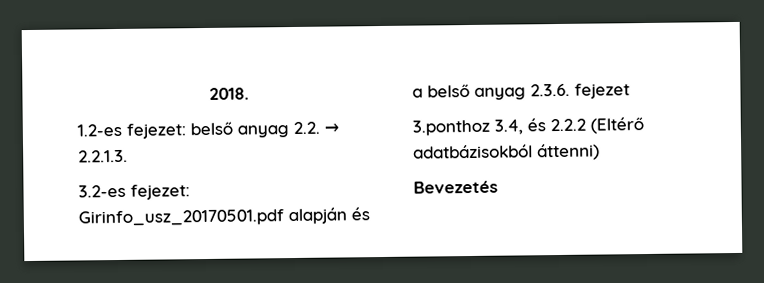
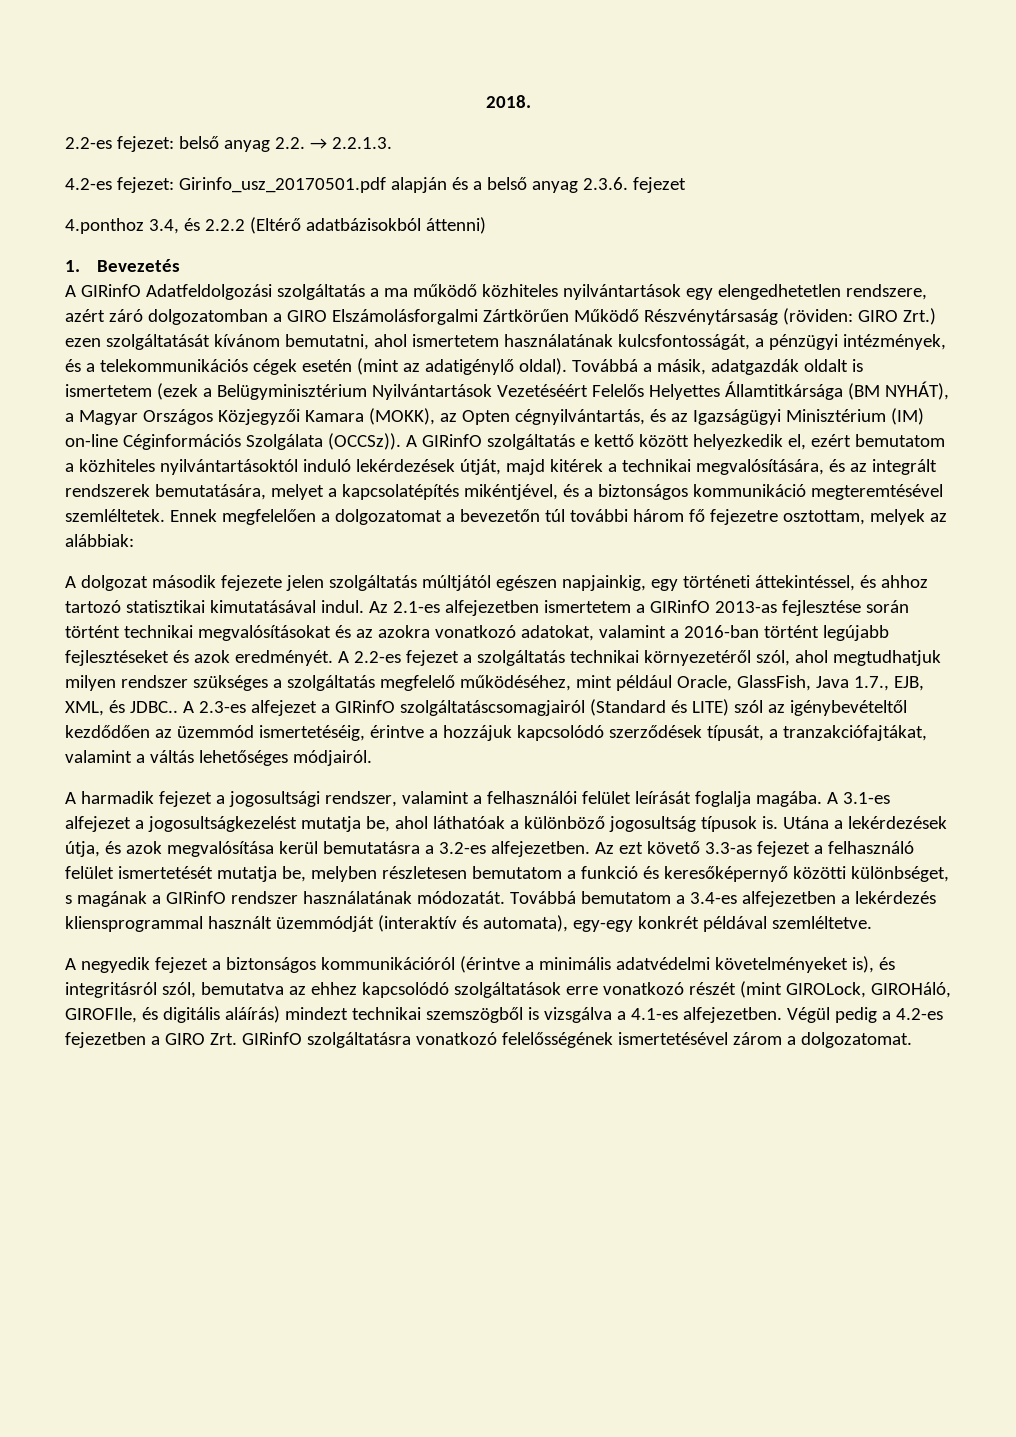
- 1.2-es fejezet: belső anyag 2.2. → 2.2.1.3.
+ 2.2-es fejezet: belső anyag 2.2. → 2.2.1.3.
- 3.2-es fejezet: Girinfo_usz_20170501.pdf alapján és a belső anyag 2.3.6. fejezet
+ 4.2-es fejezet: Girinfo_usz_20170501.pdf alapján és a belső anyag 2.3.6. fejezet
- 3.ponthoz 3.4, és 2.2.2 (Eltérő adatbázisokból áttenni)
+ 4.ponthoz 3.4, és 2.2.2 (Eltérő adatbázisokból áttenni)
- Bevezetés
+ 1. Bevezetés
+ A GIRinfO Adatfeldolgozási szolgáltatás a ma működő közhiteles nyilvántartások egy elengedhetetlen rendszere, azért záró dolgozatomban a GIRO Elszámolásforgalmi Zártkörűen Működő Részvénytársaság (röviden: GIRO Zrt.) ezen szolgáltatását kívánom bemutatni, ahol ismertetem használatának kulcsfontosságát, a pénzügyi intézmények, és a telekommunikációs cégek esetén (mint az adatigénylő oldal). Továbbá a másik, adatgazdák oldalt is ismertetem (ezek a Belügyminisztérium Nyilvántartások Vezetéséért Felelős Helyettes Államtitkársága (BM NYHÁT), a Magyar Országos Közjegyzői Kamara (MOKK), az Opten cégnyilvántartás, és az Igazságügyi Minisztérium (IM) on-line Céginformációs Szolgálata (OCCSz)). A GIRinfO szolgáltatás e kettő között helyezkedik el, ezért bemutatom a közhiteles nyilvántartásoktól induló lekérdezések útját, majd kitérek a technikai megvalósítására, és az integrált rendszerek bemutatására, melyet a kapcsolatépítés mikéntjével, és a biztonságos kommunikáció megteremtésével szemléltetek. Ennek megfelelően a dolgozatomat a bevezetőn túl további három fő fejezetre osztottam, melyek az alábbiak:
+ A dolgozat második fejezete jelen szolgáltatás múltjától egészen napjainkig, egy történeti áttekintéssel, és ahhoz tartozó statisztikai kimutatásával indul. Az 2.1-es alfejezetben ismertetem a GIRinfO 2013-as fejlesztése során történt technikai megvalósításokat és az azokra vonatkozó adatokat, valamint a 2016-ban történt legújabb fejlesztéseket és azok eredményét. A 2.2-es fejezet a szolgáltatás technikai környezetéről szól, ahol megtudhatjuk milyen rendszer szükséges a szolgáltatás megfelelő működéséhez, mint például Oracle, GlassFish, Java 1.7., EJB, XML, és JDBC.. A 2.3-es alfejezet a GIRinfO szolgáltatáscsomagjairól (Standard és LITE) szól az igénybevételtől kezdődően az üzemmód ismertetéséig, érintve a hozzájuk kapcsolódó szerződések típusát, a tranzakciófajtákat, valamint a váltás lehetőséges módjairól.
+ A harmadik fejezet a jogosultsági rendszer, valamint a felhasználói felület leírását foglalja magába. A 3.1-es alfejezet a jogosultságkezelést mutatja be, ahol láthatóak a különböző jogosultság típusok is. Utána a lekérdezések útja, és azok megvalósítása kerül bemutatásra a 3.2-es alfejezetben. Az ezt követő 3.3-as fejezet a felhasználó felület ismertetését mutatja be, melyben részletesen bemutatom a funkció és keresőképernyő közötti különbséget, s magának a GIRinfO rendszer használatának módozatát. Továbbá bemutatom a 3.4-es alfejezetben a lekérdezés kliensprogrammal használt üzemmódját (interaktív és automata), egy-egy konkrét példával szemléltetve.
+ A negyedik fejezet a biztonságos kommunikációról (érintve a minimális adatvédelmi követelményeket is), és integritásról szól, bemutatva az ehhez kapcsolódó szolgáltatások erre vonatkozó részét (mint GIROLock, GIROHáló, GIROFIle, és digitális aláírás) mindezt technikai szemszögből is vizsgálva a 4.1-es alfejezetben. Végül pedig a 4.2-es fejezetben a GIRO Zrt. GIRinfO szolgáltatásra vonatkozó felelősségének ismertetésével zárom a dolgozatomat.

